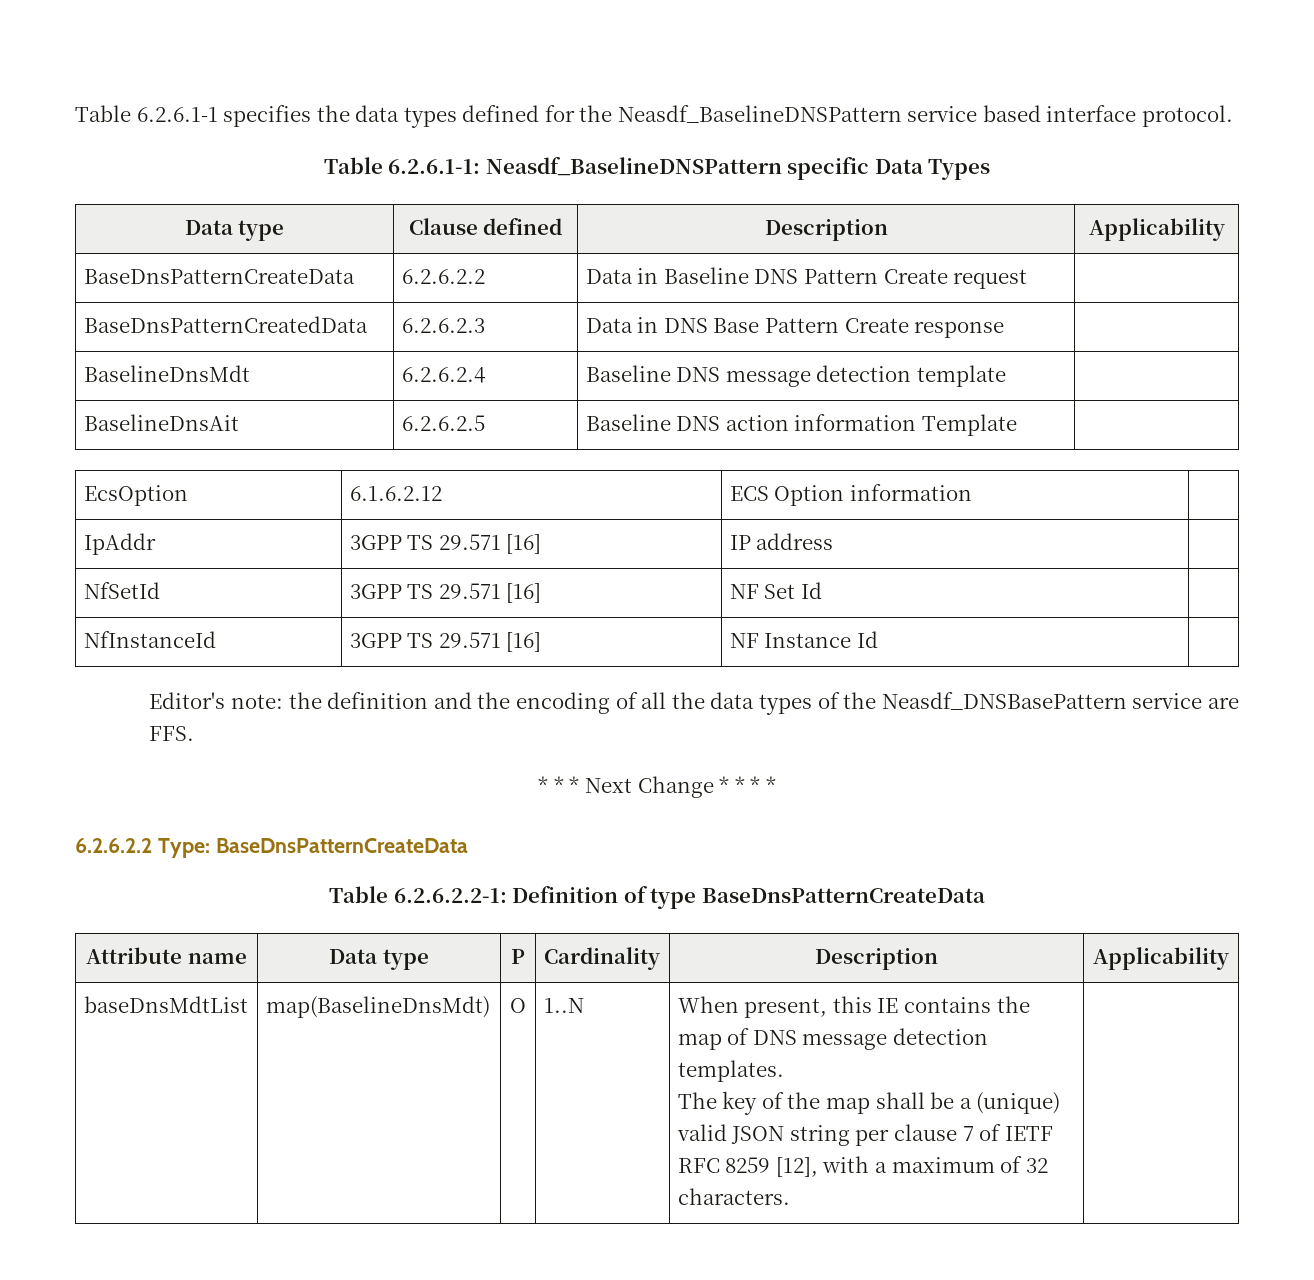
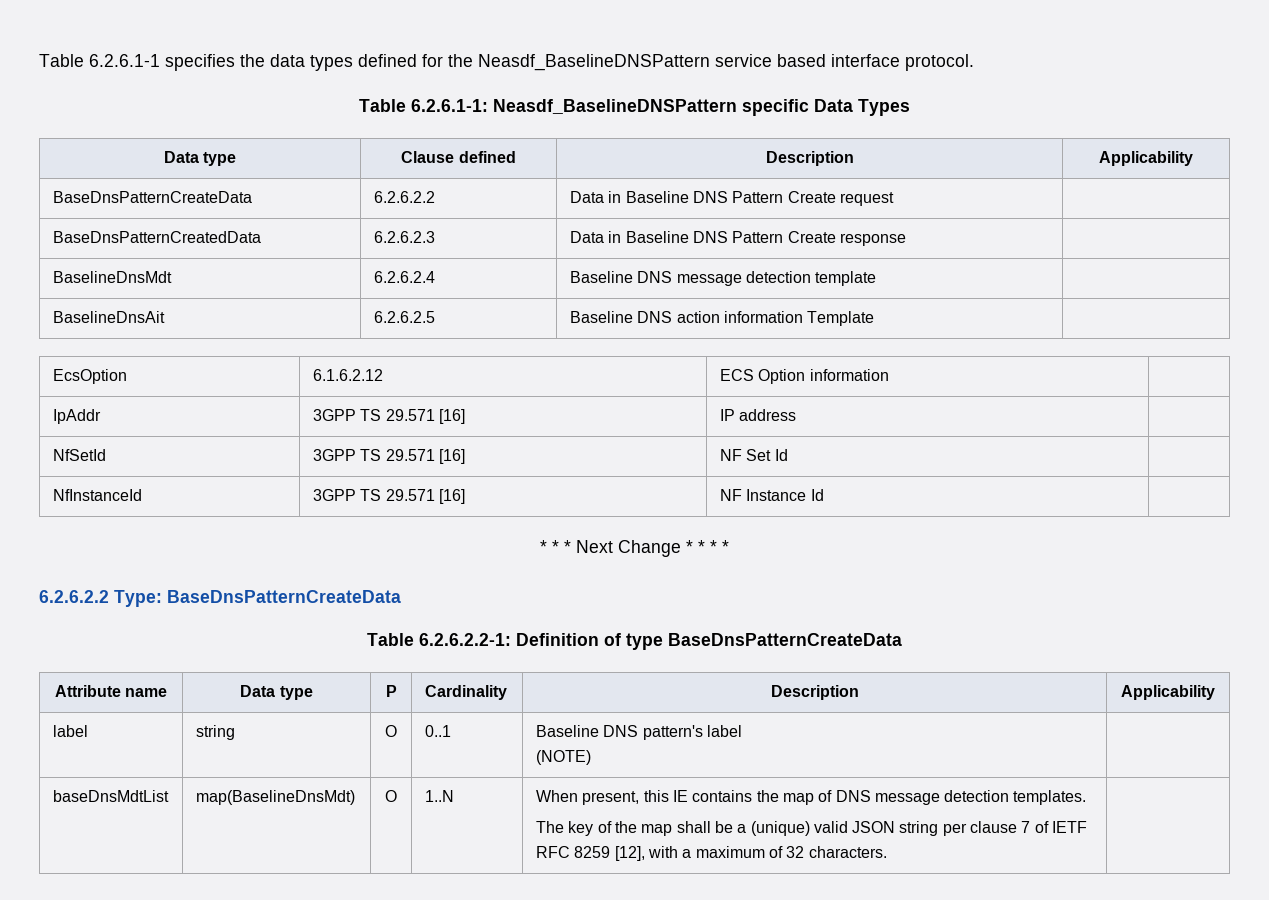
- BaseDnsPatternCreatedData | 6.2.6.2.3 | Data in DNS Base Pattern Create response |
+ BaseDnsPatternCreatedData | 6.2.6.2.3 | Data in Baseline DNS Pattern Create response |
- Editor's note: the definition and the encoding of all the data types of the Neasdf_DNSBasePattern service are FFS.
+ label | string | O | 0..1 | Baseline DNS pattern's label
+ (NOTE) |

